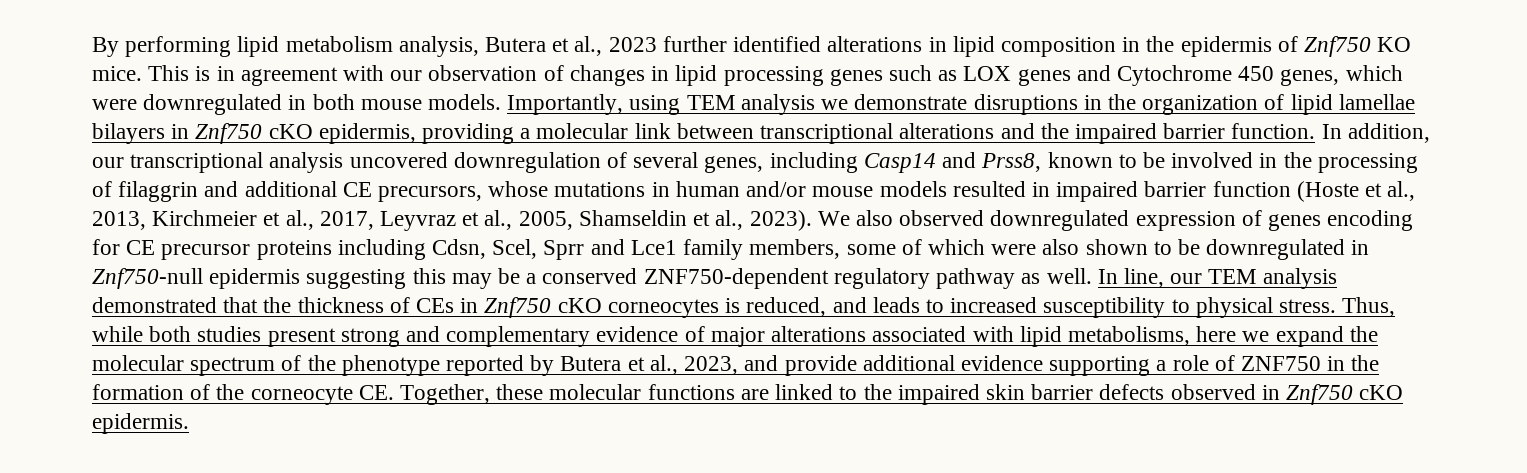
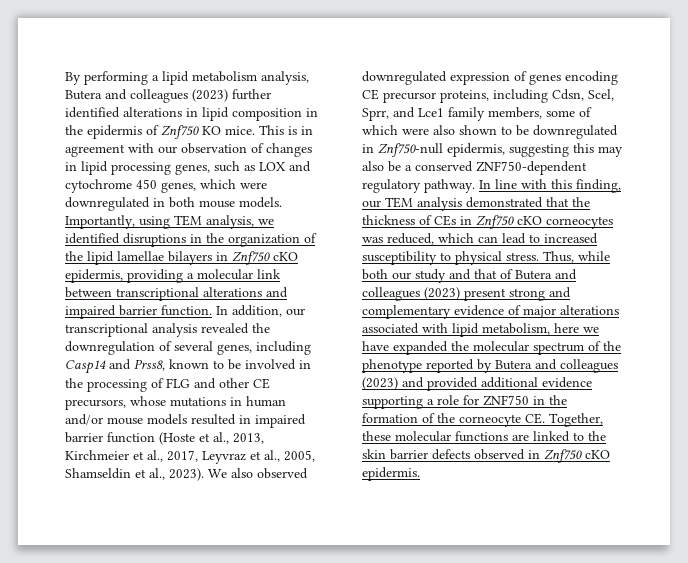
- By performing lipid metabolism analysis, Butera et al., 2023 further identified alterations in lipid composition in the epidermis of Znf750 KO mice.
+ By performing a lipid metabolism analysis, Butera and colleagues (2023) further identified alterations in lipid composition in the epidermis of Znf750 KO mice.
- This is in agreement with our observation of changes in lipid processing genes such as LOX genes and Cytochrome 450 genes, which were downregulated in both mouse models.
+ This is in agreement with our observation of changes in lipid processing genes, such as LOX and cytochrome 450 genes, which were downregulated in both mouse models.
- Importantly, using TEM analysis we demonstrate disruptions in the organization of lipid lamellae bilayers in Znf750 cKO epidermis, providing a molecular link between transcriptional alterations and the impaired barrier function.
+ Importantly, using TEM analysis, we identified disruptions in the organization of the lipid lamellae bilayers in Znf750 cKO epidermis, providing a molecular link between transcriptional alterations and impaired barrier function.
- In addition, our transcriptional analysis uncovered downregulation of several genes, including Casp14 and Prss8, known to be involved in the processing of filaggrin and additional CE precursors, whose mutations in human and/or mouse models resulted in impaired barrier function (Hoste et al., 2013, Kirchmeier et al., 2017, Leyvraz et al., 2005, Shamseldin et al., 2023).
+ In addition, our transcriptional analysis revealed the downregulation of several genes, including Casp14 and Prss8, known to be involved in the processing of FLG and other CE precursors, whose mutations in human and/or mouse models resulted in impaired barrier function (Hoste et al., 2013, Kirchmeier et al., 2017, Leyvraz et al., 2005, Shamseldin et al., 2023).
- We also observed downregulated expression of genes encoding for CE precursor proteins including Cdsn, Scel, Sprr and Lce1 family members, some of which were also shown to be downregulated in Znf750-null epidermis suggesting this may be a conserved ZNF750-dependent regulatory pathway as well. In line, our TEM analysis demonstrated that the thickness of CEs in Znf750 cKO corneocytes is reduced, and leads to increased susceptibility to physical stress.
+ We also observed downregulated expression of genes encoding CE precursor proteins, including Cdsn, Scel, Sprr, and Lce1 family members, some of which were also shown to be downregulated in Znf750-null epidermis, suggesting this may also be a conserved ZNF750-dependent regulatory pathway. In line with this finding, our TEM analysis demonstrated that the thickness of CEs in Znf750 cKO corneocytes was reduced, which can lead to increased susceptibility to physical stress.
- Thus, while both studies present strong and complementary evidence of major alterations associated with lipid metabolisms, here we expand the molecular spectrum of the phenotype reported by Butera et al., 2023, and provide additional evidence supporting a role of ZNF750 in the formation of the corneocyte CE. Together, these molecular functions are linked to the impaired skin barrier defects observed in Znf750 cKO epidermis.
+ Thus, while both our study and that of Butera and colleagues (2023) present strong and complementary evidence of major alterations associated with lipid metabolism, here we have expanded the molecular spectrum of the phenotype reported by Butera and colleagues (2023) and provided additional evidence supporting a role for ZNF750 in the formation of the corneocyte CE. Together, these molecular functions are linked to the skin barrier defects observed in Znf750 cKO epidermis.

